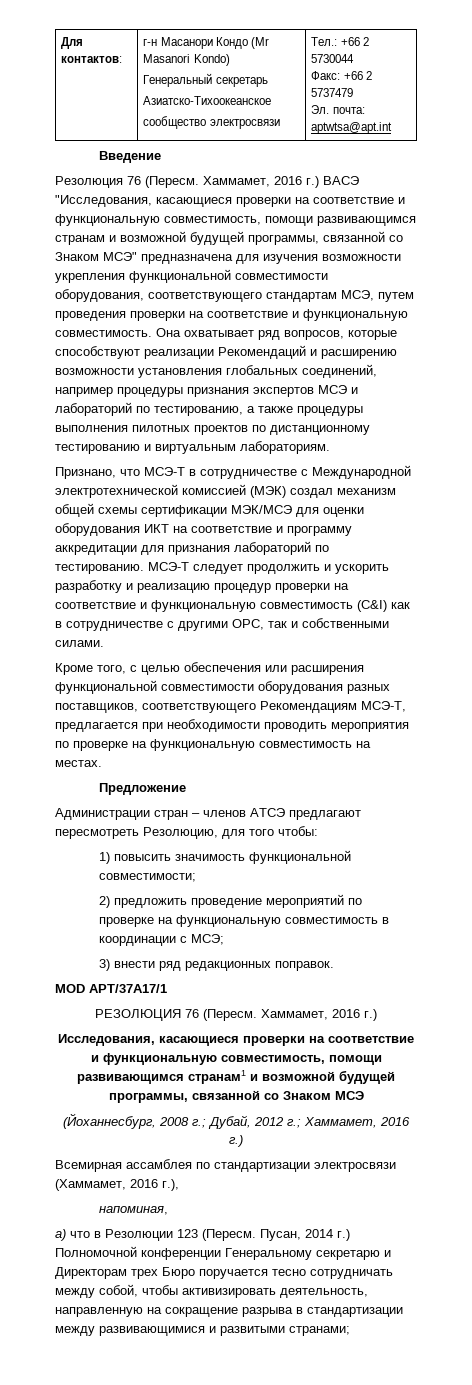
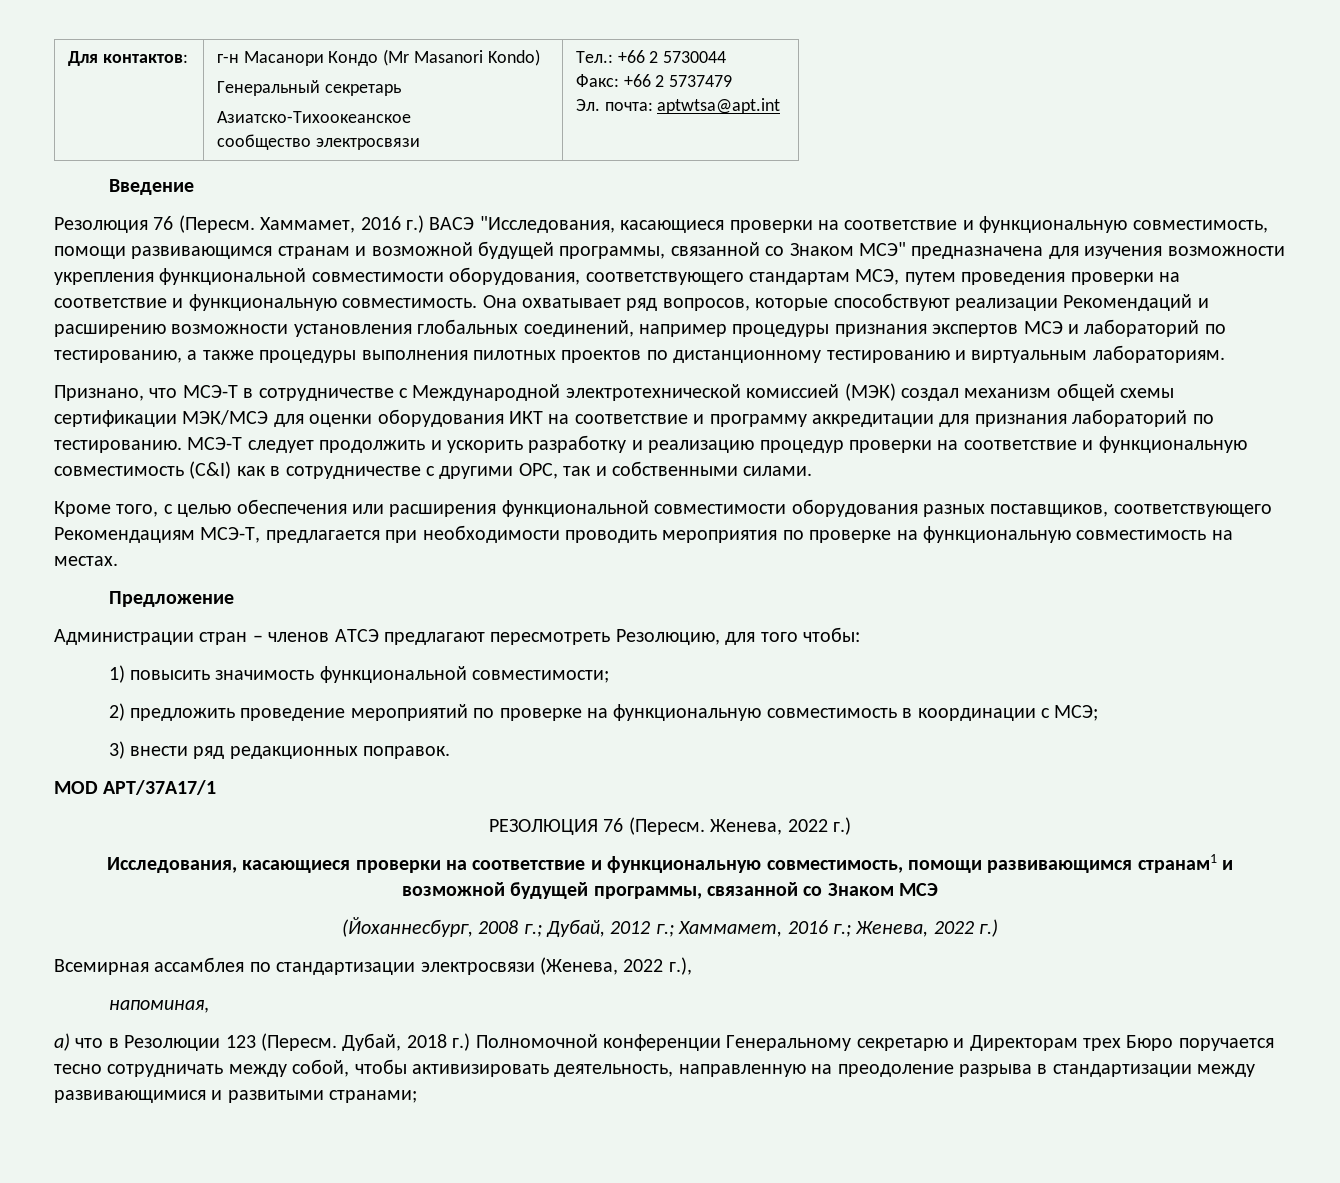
- РЕЗОЛЮЦИЯ 76 (Пересм. Хаммамет, 2016 г.)
+ РЕЗОЛЮЦИЯ 76 (Пересм. Женева, 2022 г.)
- (Йоханнесбург, 2008 г.; Дубай, 2012 г.; Хаммамет, 2016 г.)
+ (Йоханнесбург, 2008 г.; Дубай, 2012 г.; Хаммамет, 2016 г.; Женева, 2022 г.)
- Всемирная ассамблея по стандартизации электросвязи (Хаммамет, 2016 г.),
+ Всемирная ассамблея по стандартизации электросвязи (Женева, 2022 г.),
- Пусан, 2014 г.) Полномочной конференции Генеральному секретарю и Директорам трех Бюро поручается тесно сотрудничать между собой, чтобы активизировать деятельность, направленную на сокращение разрыва в стандартизации между развивающимися и развитыми странами;
+ Дубай, 2018 г.) Полномочной конференции Генеральному секретарю и Директорам трех Бюро поручается тесно сотрудничать между собой, чтобы активизировать деятельность, направленную на преодоление разрыва в стандартизации между развивающимися и развитыми странами;

